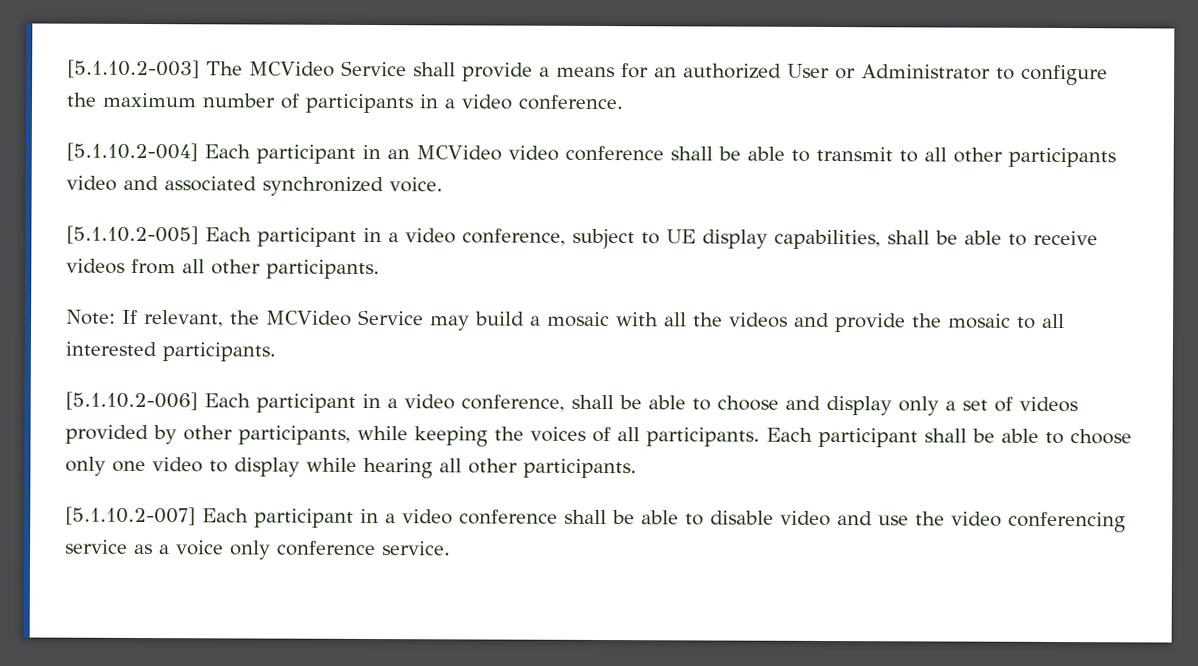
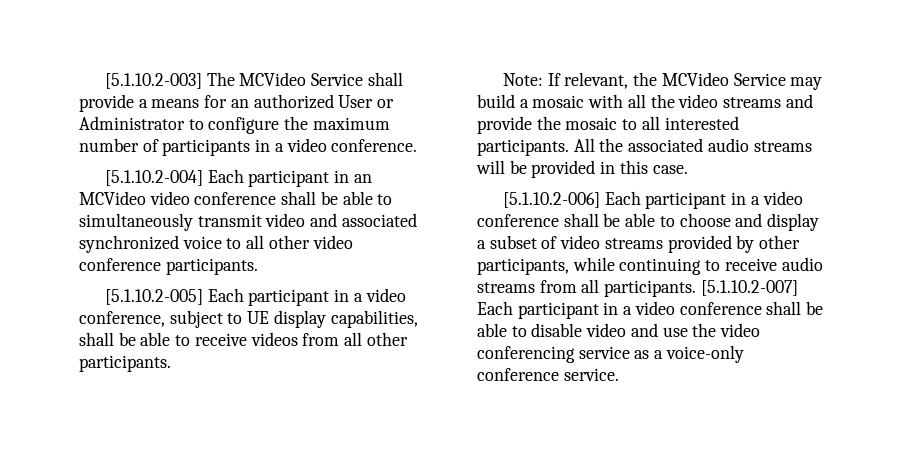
- [5.1.10.2-004] Each participant in an MCVideo video conference shall be able to transmit to all other participants video and associated synchronized voice.
+ [5.1.10.2-004] Each participant in an MCVideo video conference shall be able to simultaneously transmit video and associated synchronized voice to all other video conference participants.
- Note: If relevant, the MCVideo Service may build a mosaic with all the videos and provide the mosaic to all interested participants.
+ Note: If relevant, the MCVideo Service may build a mosaic with all the video streams and provide the mosaic to all interested participants. All the associated audio streams will be provided in this case.
- [5.1.10.2-006] Each participant in a video conference, shall be able to choose and display only a set of videos provided by other participants, while keeping the voices of all participants. Each participant shall be able to choose only one video to display while hearing all other participants.
- [5.1.10.2-007] Each participant in a video conference shall be able to disable video and use the video conferencing service as a voice only conference service.
+ [5.1.10.2-006] Each participant in a video conference shall be able to choose and display a subset of video streams provided by other participants, while continuing to receive audio streams from all participants. [5.1.10.2-007] Each participant in a video conference shall be able to disable video and use the video conferencing service as a voice-only conference service.

